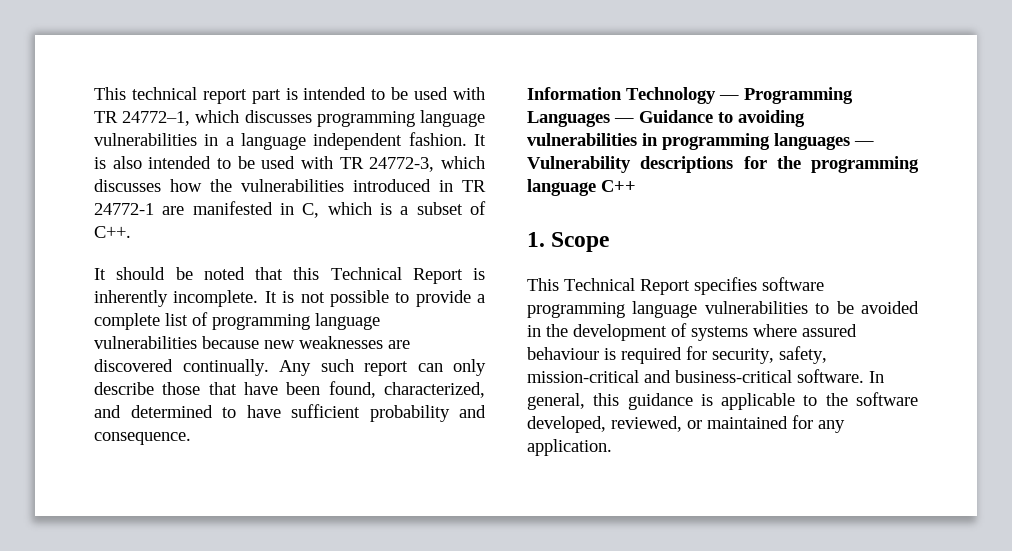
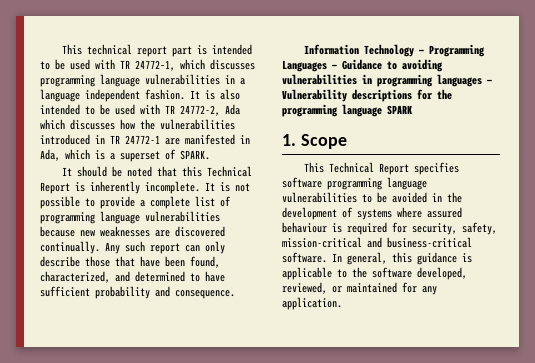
- It is also intended to be used with TR 24772-3, which discusses how the vulnerabilities introduced in TR 24772-1 are manifested in C, which is a subset of C++.
+ It is also intended to be used with TR 24772-2, Ada which discusses how the vulnerabilities introduced in TR 24772-1 are manifested in Ada, which is a superset of SPARK.
- Information Technology — Programming Languages — Guidance to avoiding vulnerabilities in programming languages — Vulnerability descriptions for the programming language C++
+ Information Technology — Programming Languages — Guidance to avoiding vulnerabilities in programming languages — Vulnerability descriptions for the programming language SPARK

